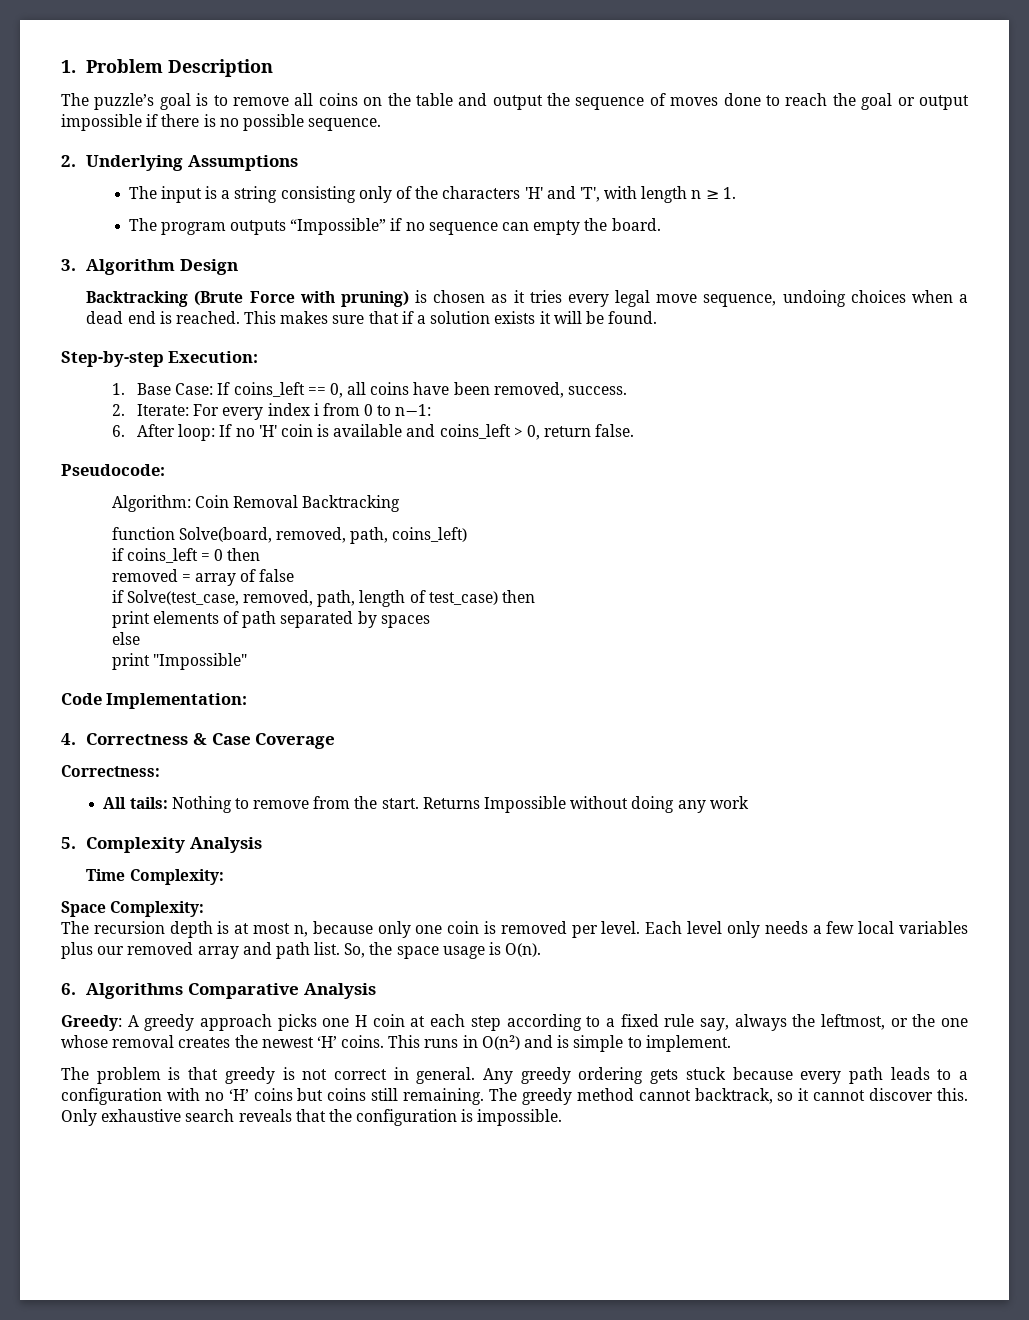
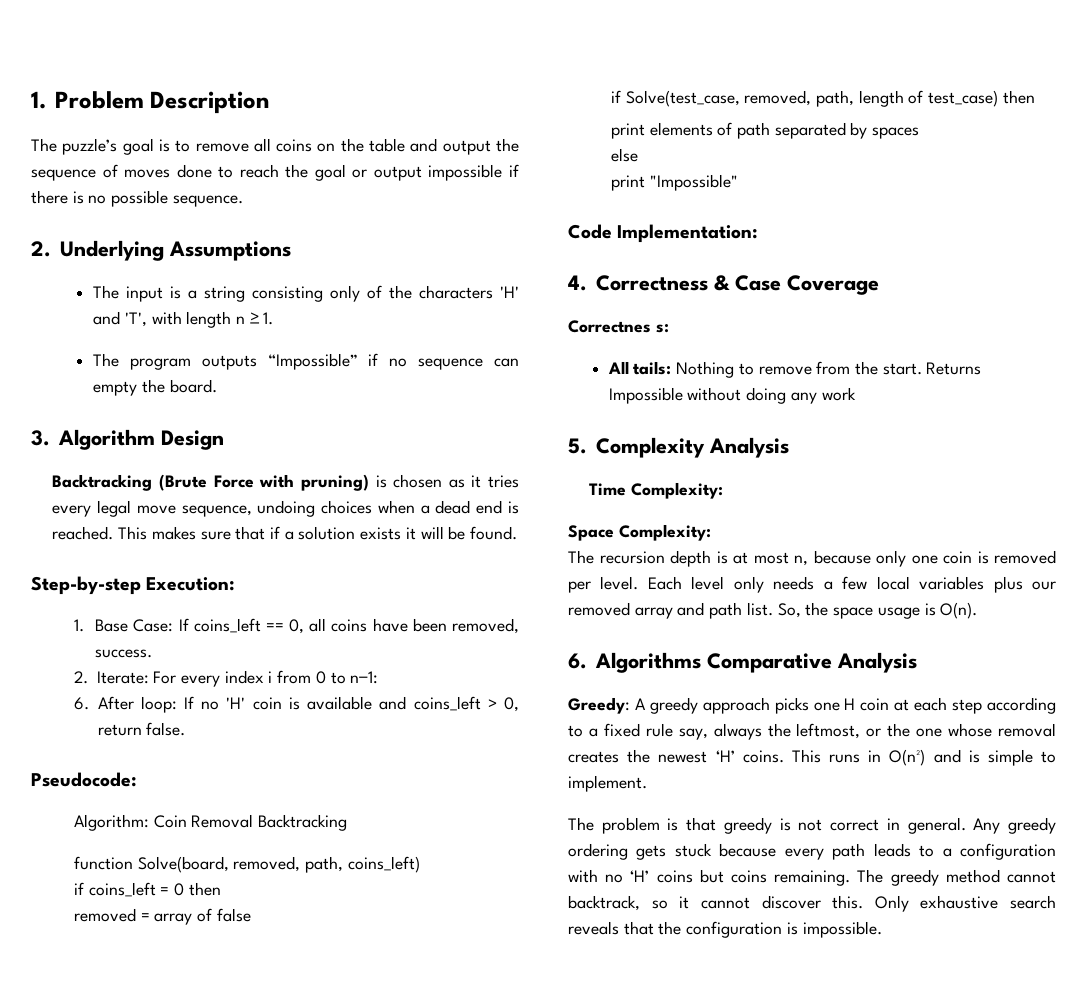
- Correctness:
+ Correctnes s:
- Any greedy ordering gets stuck because every path leads to a configuration with no ‘H’ coins but coins still remaining.
+ Any greedy ordering gets stuck because every path leads to a configuration with no ‘H’ coins but coins remaining.

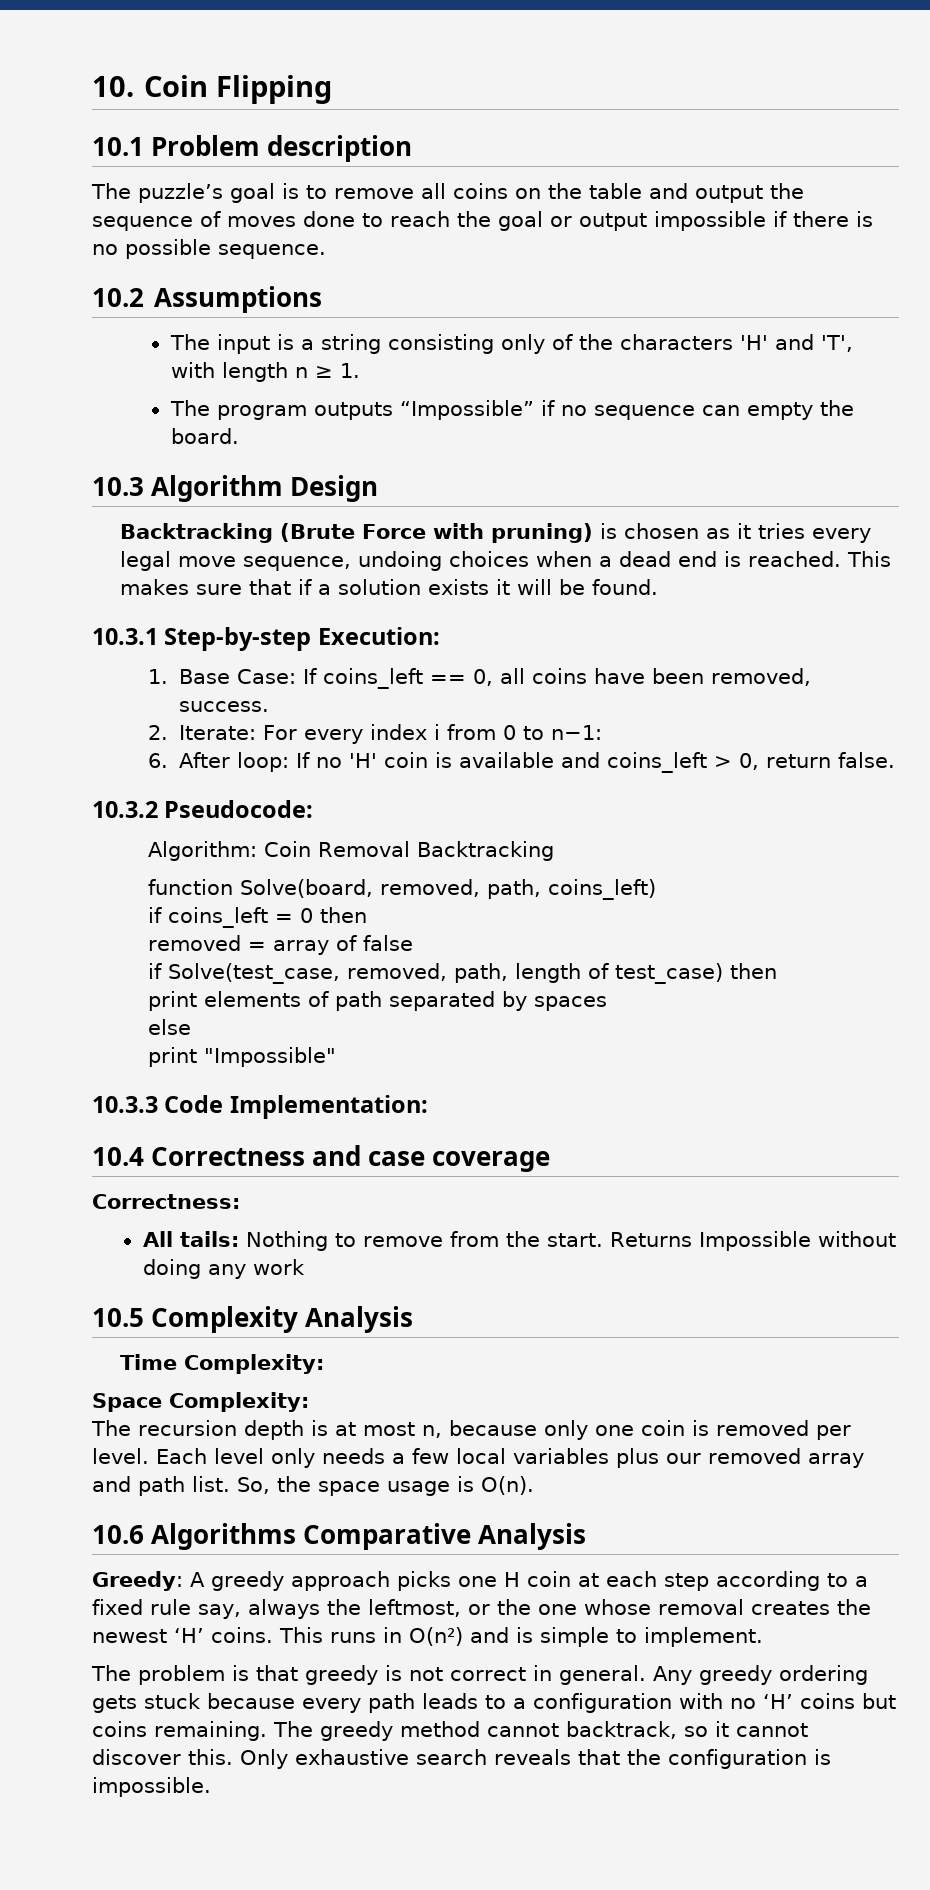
- 1. Problem Description
+ 10. Coin Flipping
+ 10.1 Problem description
- 2. Underlying Assumptions
+ 10.2 Assumptions
- 3. Algorithm Design
+ 10.3 Algorithm Design
- Step-by-step Execution:
+ 10.3.1 Step-by-step Execution:
- Pseudocode:
+ 10.3.2 Pseudocode:
- Code Implementation:
+ 10.3.3 Code Implementation:
- 4. Correctness & Case Coverage
- Correctnes s:
+ 10.4 Correctness and case coverage
+ Correctness:
- 5. Complexity Analysis
+ 10.5 Complexity Analysis
- 6. Algorithms Comparative Analysis
+ 10.6 Algorithms Comparative Analysis

